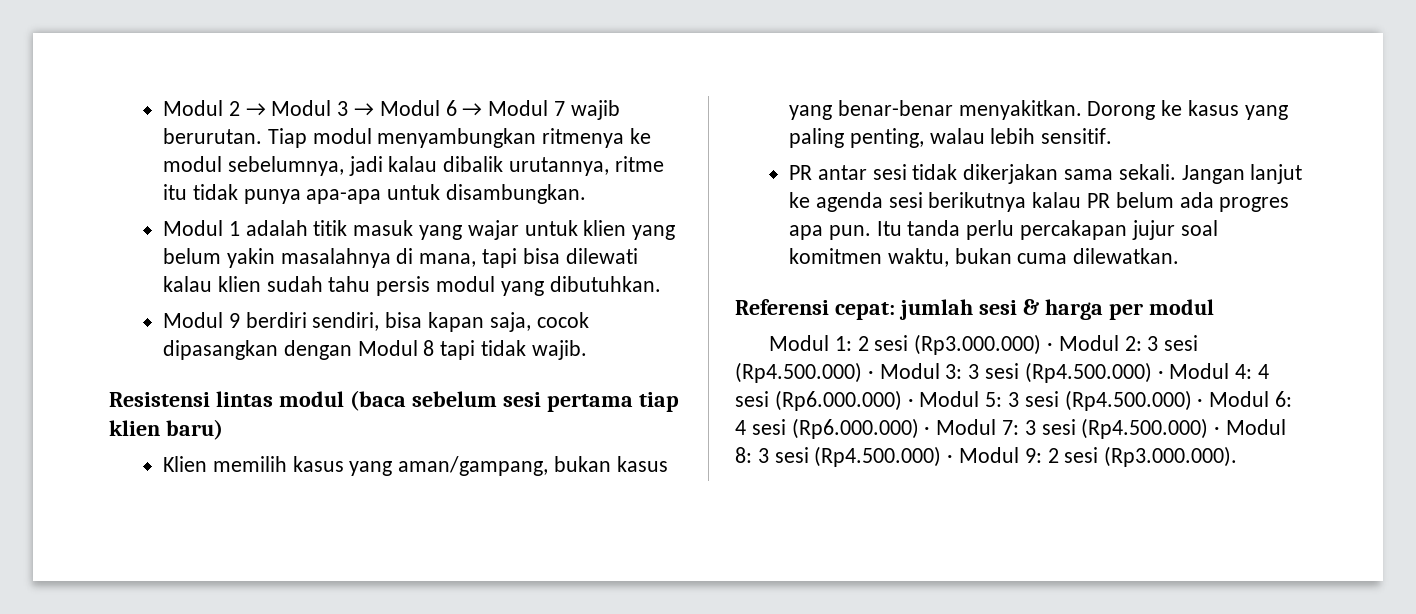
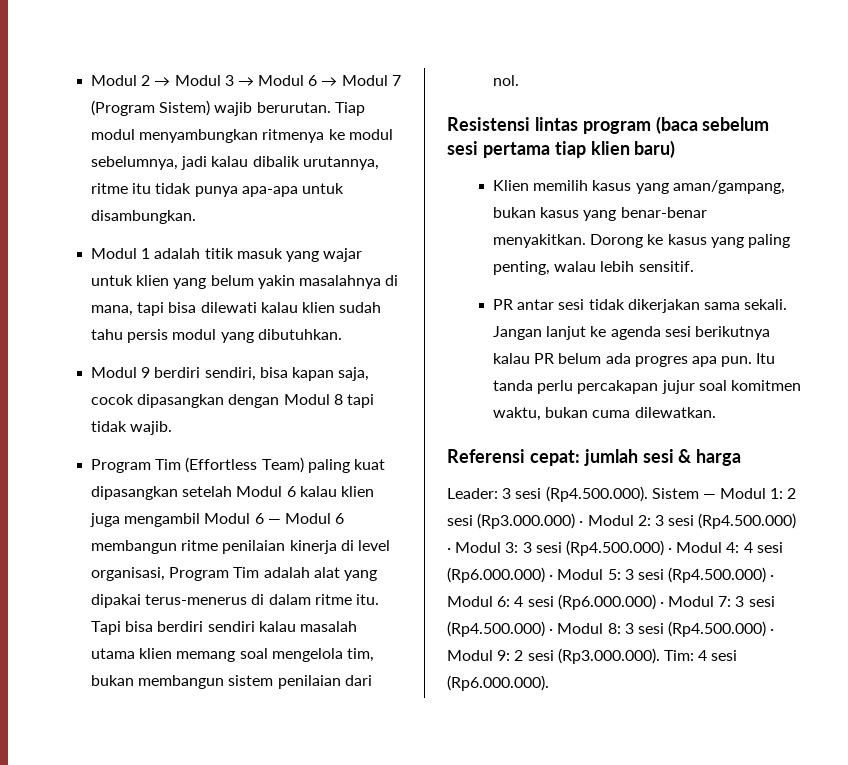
- Modul 2 → Modul 3 → Modul 6 → Modul 7 wajib berurutan.
+ Modul 2 → Modul 3 → Modul 6 → Modul 7 (Program Sistem) wajib berurutan.
+ Program Tim (Effortless Team) paling kuat dipasangkan setelah Modul 6 kalau klien juga mengambil Modul 6 — Modul 6 membangun ritme penilaian kinerja di level organisasi, Program Tim adalah alat yang dipakai terus-menerus di dalam ritme itu. Tapi bisa berdiri sendiri kalau masalah utama klien memang soal mengelola tim, bukan membangun sistem penilaian dari nol.
- Resistensi lintas modul (baca sebelum sesi pertama tiap klien baru)
+ Resistensi lintas program (baca sebelum sesi pertama tiap klien baru)
- Referensi cepat: jumlah sesi & harga per modul
- Modul 1: 2 sesi (Rp3.000.000) · Modul 2: 3 sesi (Rp4.500.000) · Modul 3: 3 sesi (Rp4.500.000) · Modul 4: 4 sesi (Rp6.000.000) · Modul 5: 3 sesi (Rp4.500.000) · Modul 6: 4 sesi (Rp6.000.000) · Modul 7: 3 sesi (Rp4.500.000) · Modul 8: 3 sesi (Rp4.500.000) · Modul 9: 2 sesi (Rp3.000.000).
+ Referensi cepat: jumlah sesi & harga
+ Leader: 3 sesi (Rp4.500.000). Sistem — Modul 1: 2 sesi (Rp3.000.000) · Modul 2: 3 sesi (Rp4.500.000) · Modul 3: 3 sesi (Rp4.500.000) · Modul 4: 4 sesi (Rp6.000.000) · Modul 5: 3 sesi (Rp4.500.000) · Modul 6: 4 sesi (Rp6.000.000) · Modul 7: 3 sesi (Rp4.500.000) · Modul 8: 3 sesi (Rp4.500.000) · Modul 9: 2 sesi (Rp3.000.000). Tim: 4 sesi (Rp6.000.000).

